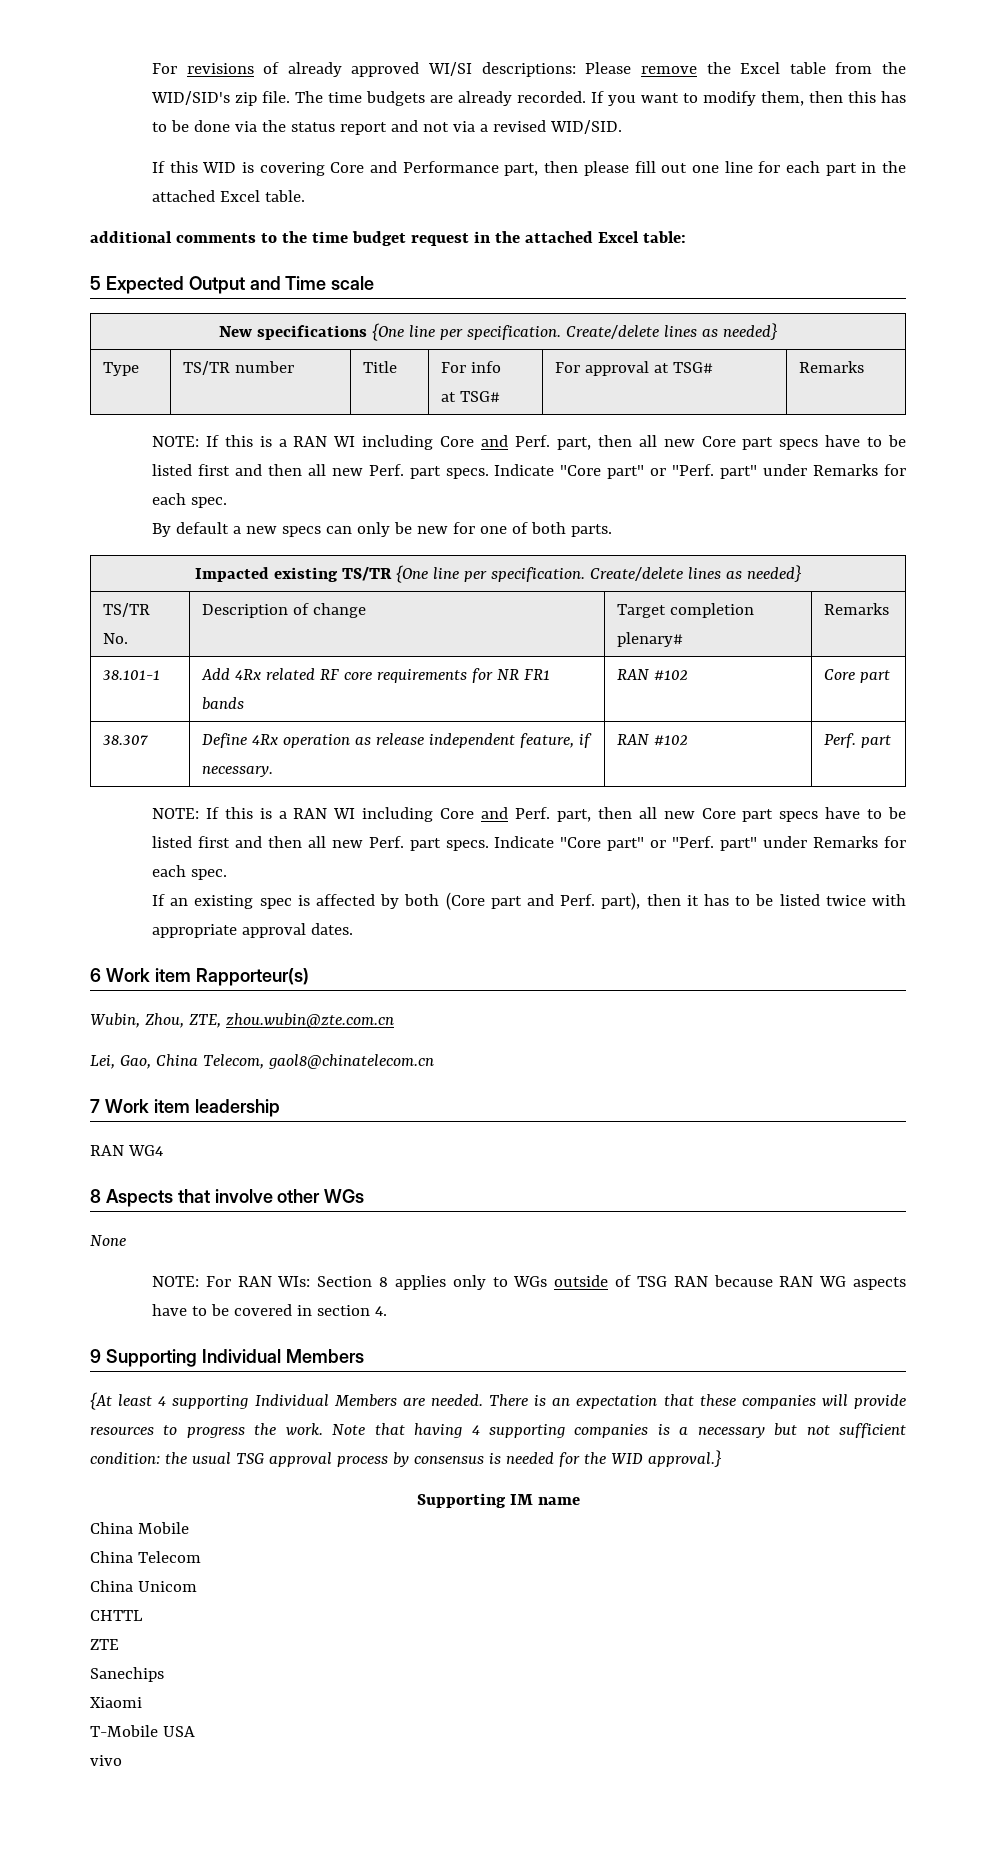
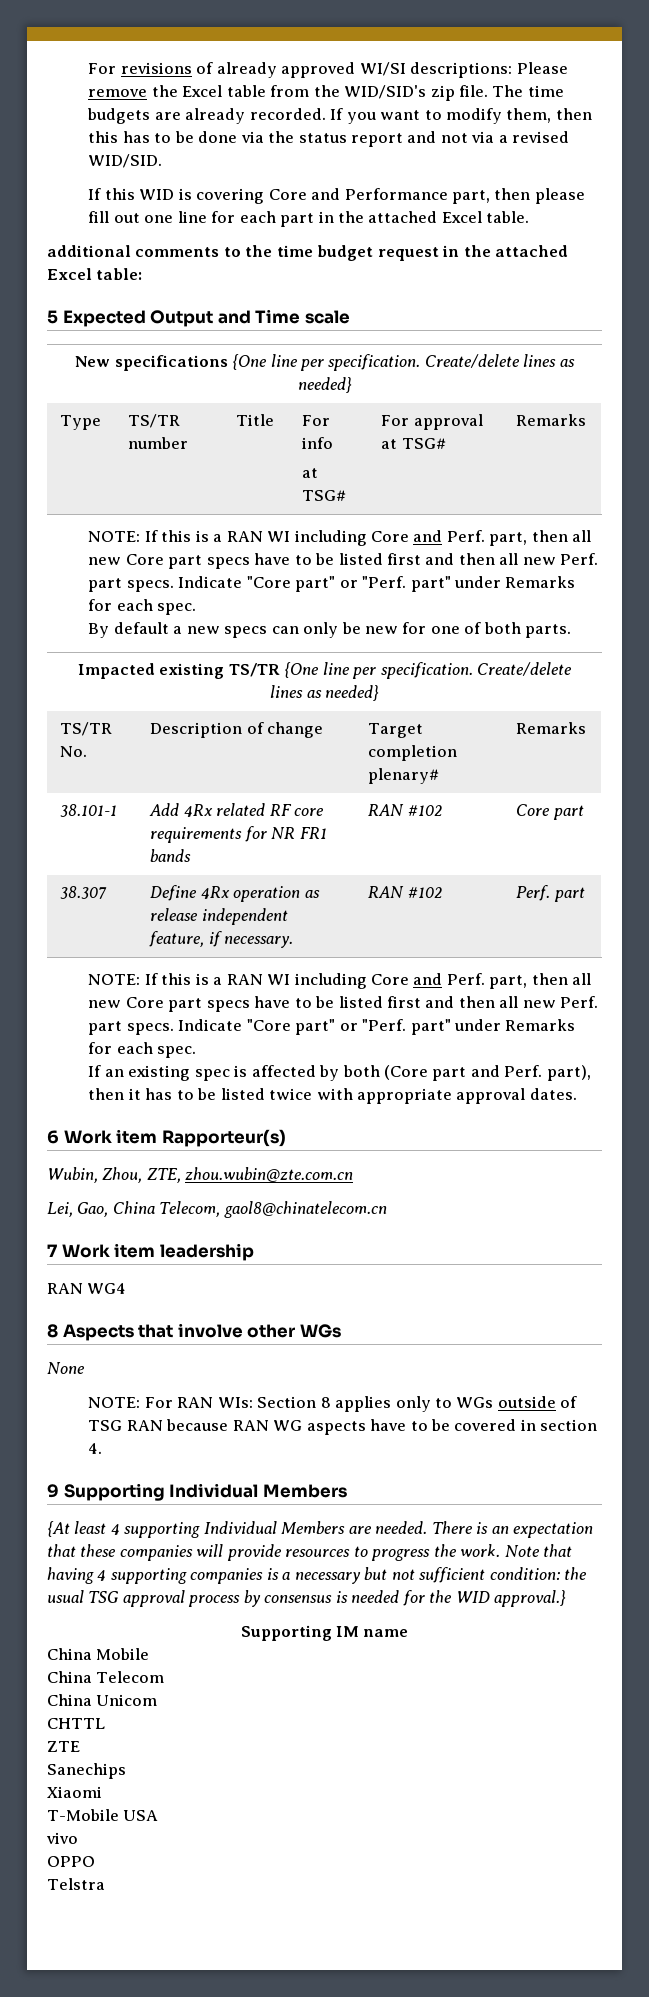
+ OPPO
+ Telstra

